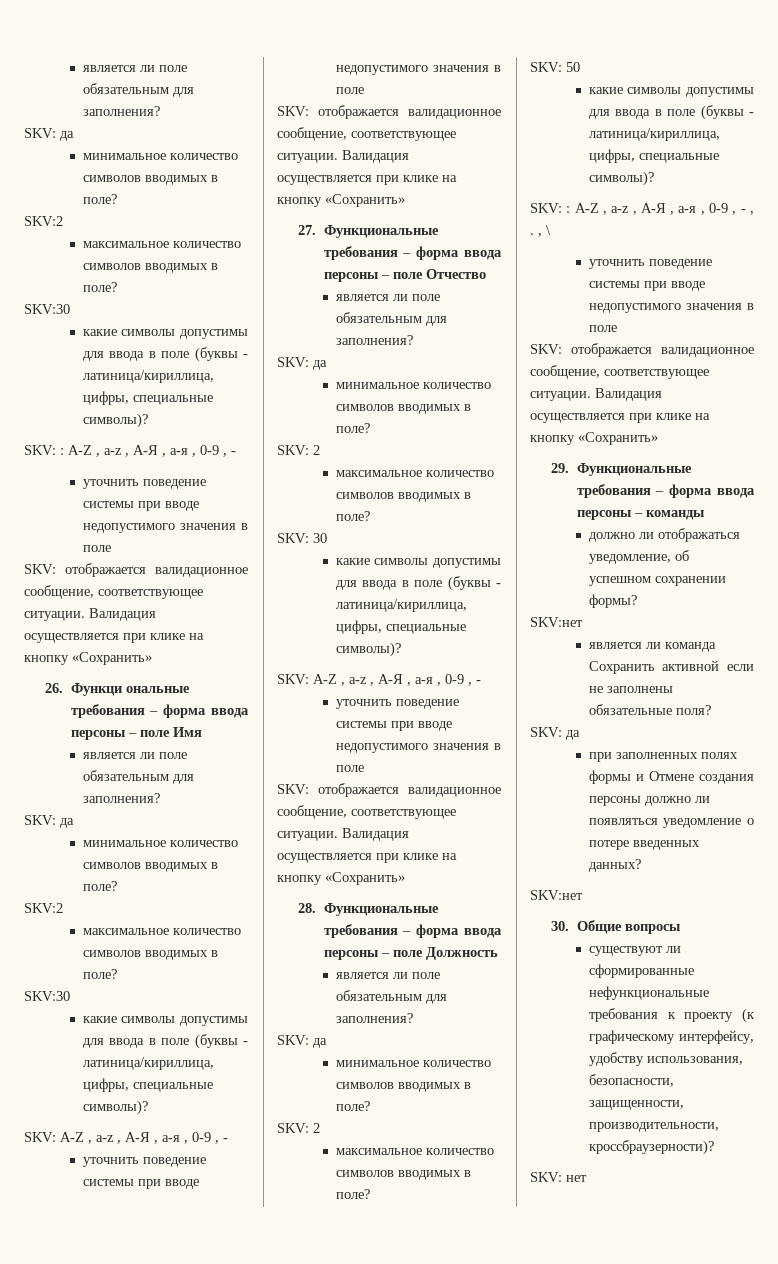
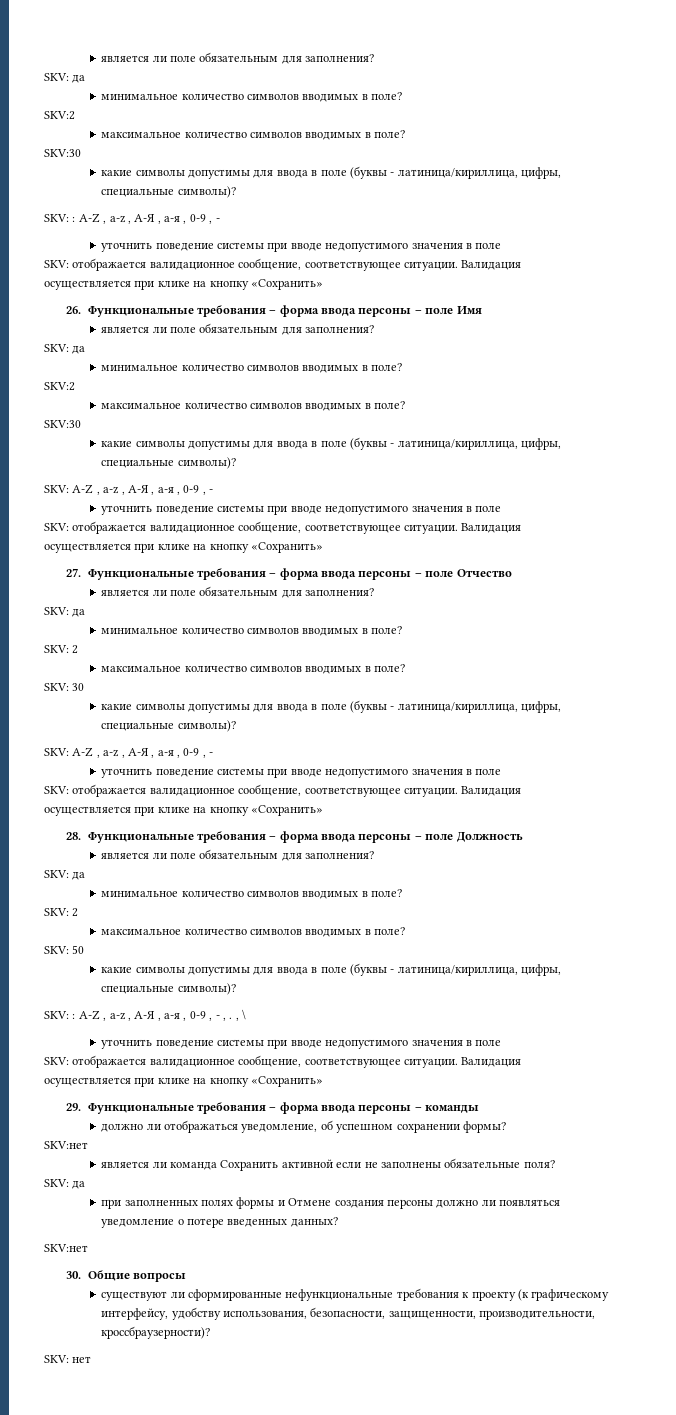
- 26. Функци ональные требования – форма ввода персоны – поле Имя
+ 26. Функциональные требования – форма ввода персоны – поле Имя

